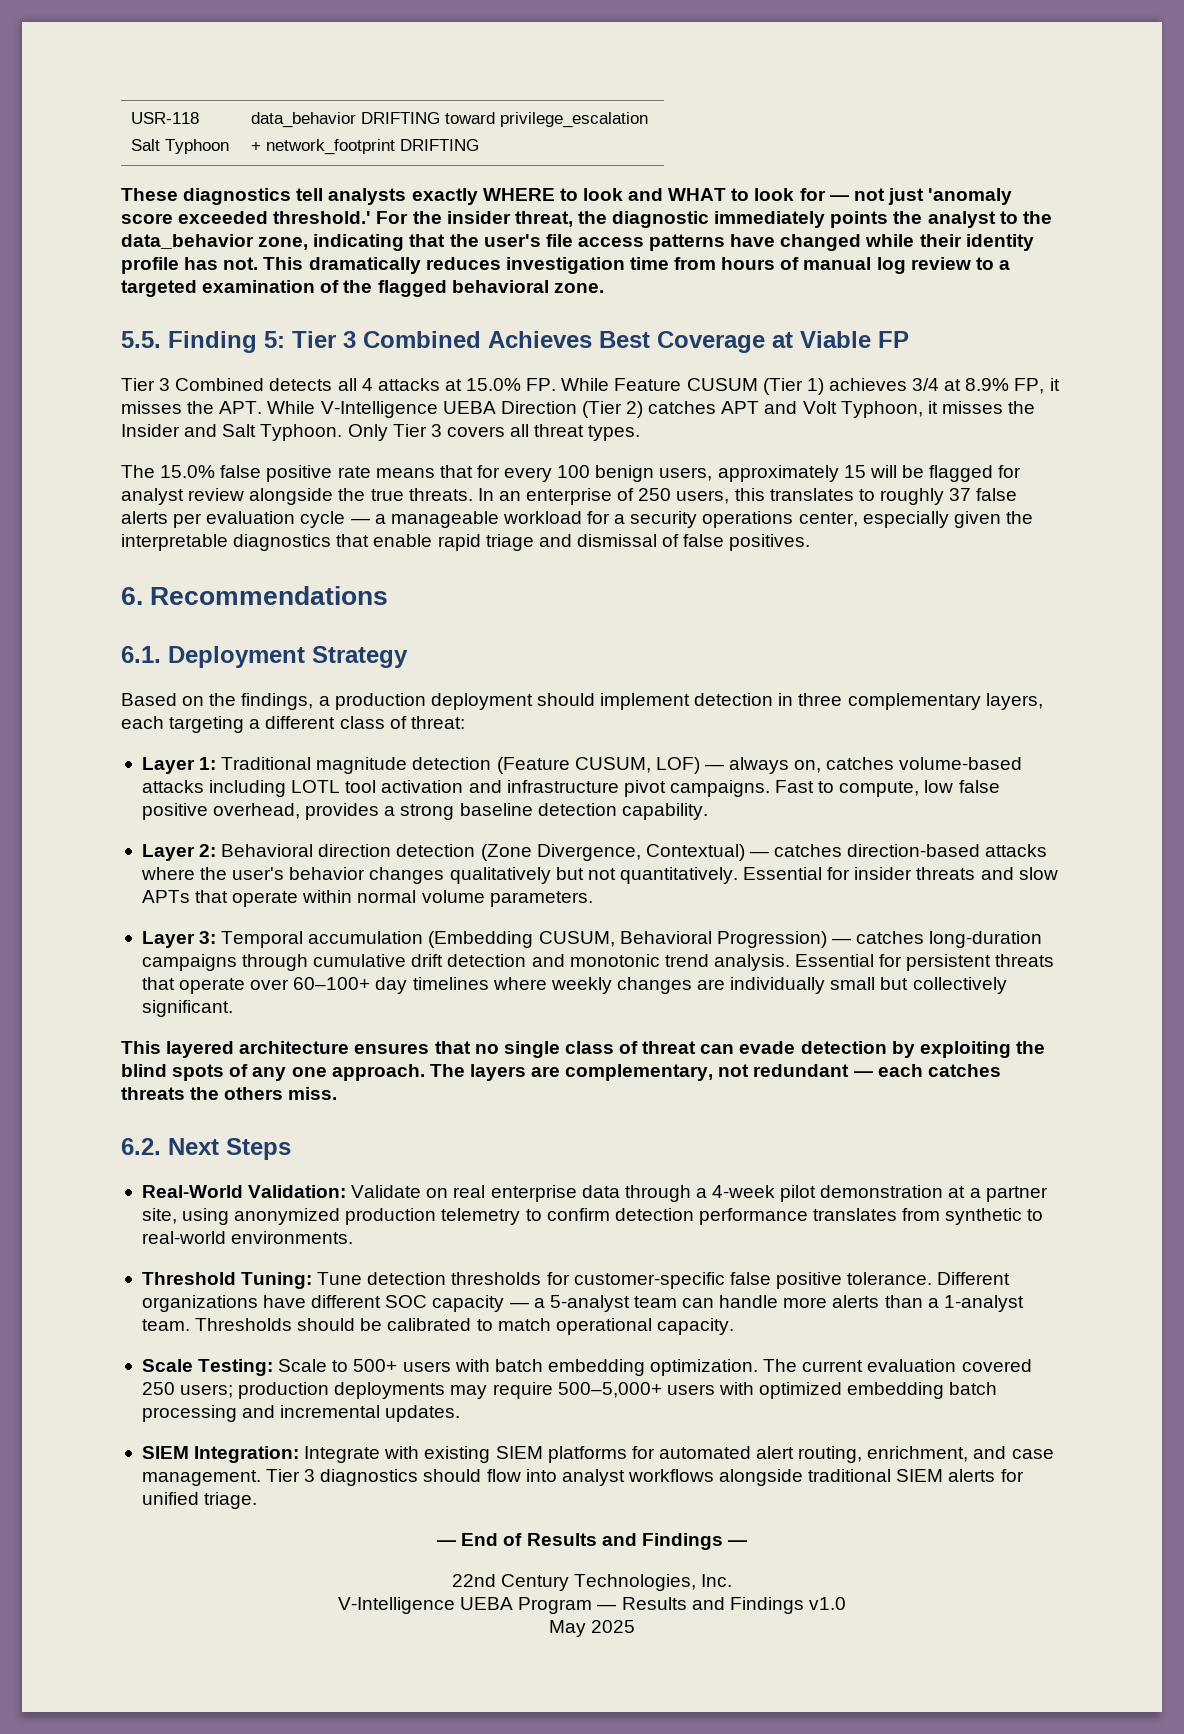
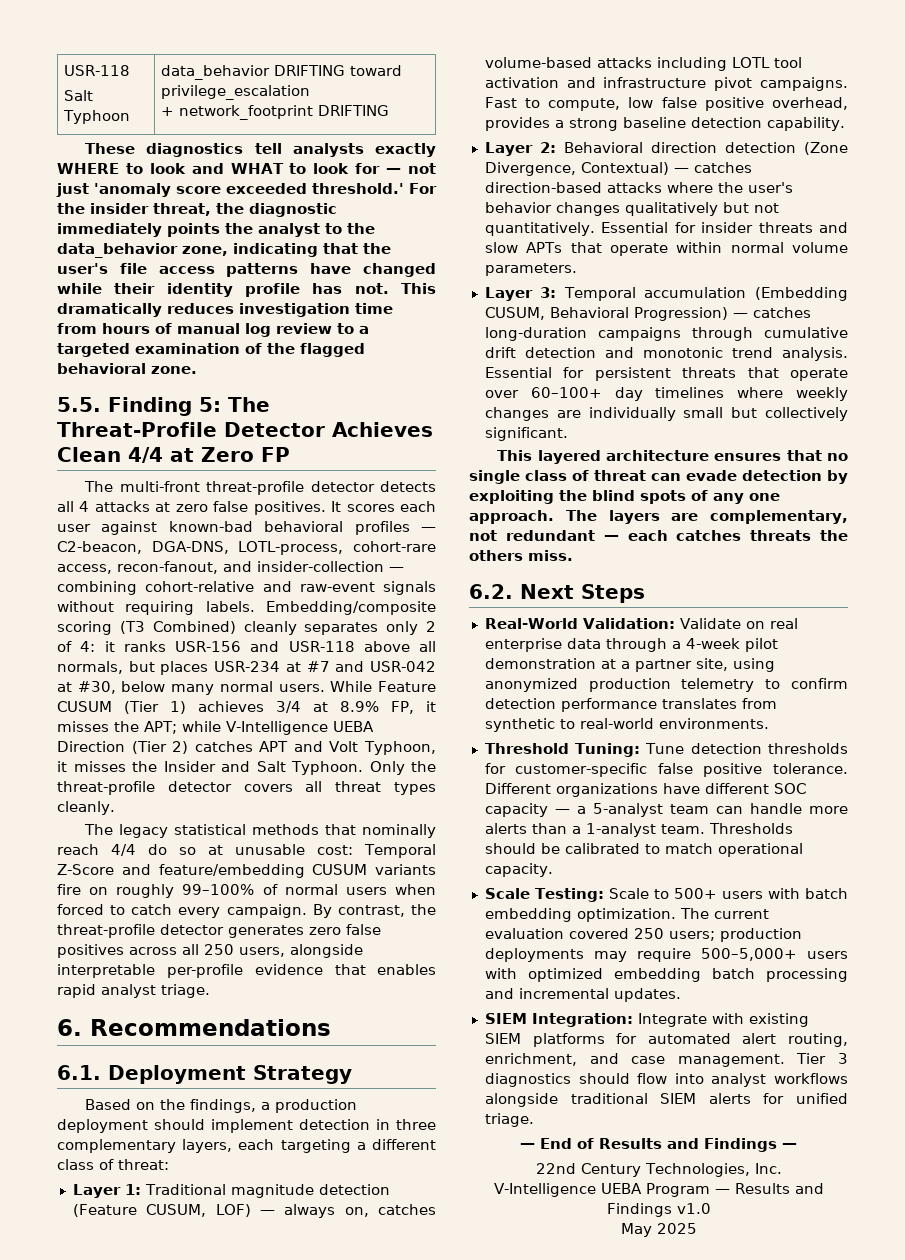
- 5.5. Finding 5: Tier 3 Combined Achieves Best Coverage at Viable FP
- Tier 3 Combined detects all 4 attacks at 15.0% FP. While Feature CUSUM (Tier 1) achieves 3/4 at 8.9% FP, it misses the APT. While V-Intelligence UEBA Direction (Tier 2) catches APT and Volt Typhoon, it misses the Insider and Salt Typhoon.
+ 5.5. Finding 5: The Threat-Profile Detector Achieves Clean 4/4 at Zero FP
+ The multi-front threat-profile detector detects all 4 attacks at zero false positives. It scores each user against known-bad behavioral profiles — C2-beacon, DGA-DNS, LOTL-process, cohort-rare access, recon-fanout, and insider-collection — combining cohort-relative and raw-event signals without requiring labels. Embedding/composite scoring (T3 Combined) cleanly separates only 2 of 4: it ranks USR-156 and USR-118 above all normals, but places USR-234 at #7 and USR-042 at #30, below many normal users. While Feature CUSUM (Tier 1) achieves 3/4 at 8.9% FP, it misses the APT; while V-Intelligence UEBA Direction (Tier 2) catches APT and Volt Typhoon, it misses the Insider and Salt Typhoon.
- Only Tier 3 covers all threat types.
- The 15.0% false positive rate means that for every 100 benign users, approximately 15 will be flagged for analyst review alongside the true threats. In an enterprise of 250 users, this translates to roughly 37 false alerts per evaluation cycle — a manageable workload for a security operations center, especially given the interpretable diagnostics that enable rapid triage and dismissal of false positives.
+ Only the threat-profile detector covers all threat types cleanly.
+ The legacy statistical methods that nominally reach 4/4 do so at unusable cost: Temporal Z-Score and feature/embedding CUSUM variants fire on roughly 99–100% of normal users when forced to catch every campaign. By contrast, the threat-profile detector generates zero false positives across all 250 users, alongside interpretable per-profile evidence that enables rapid analyst triage.

